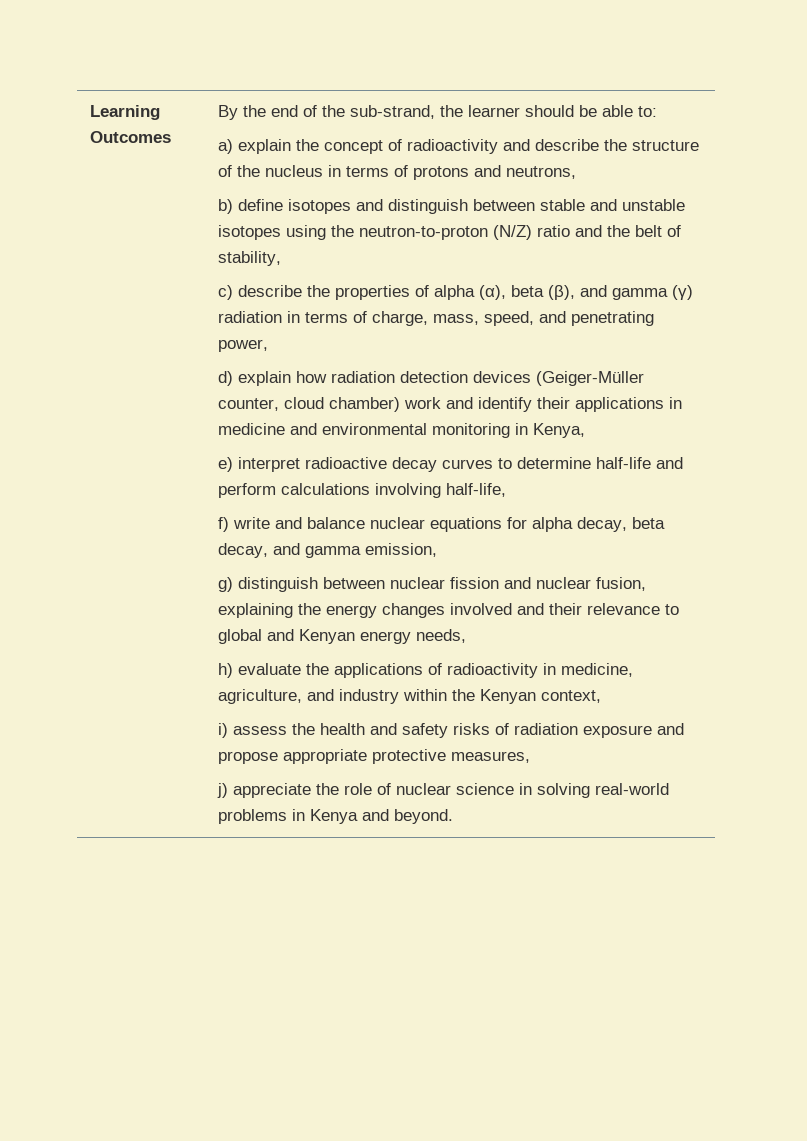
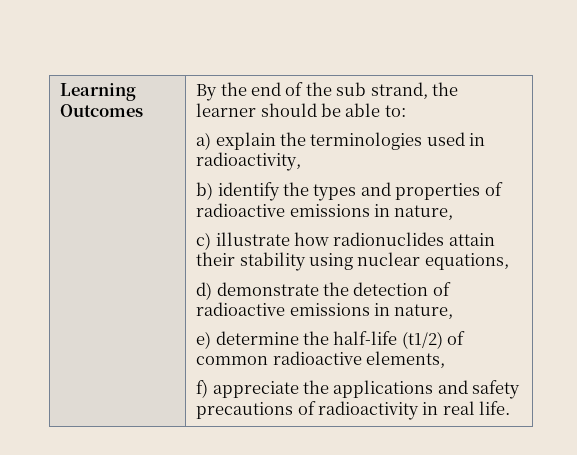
- By the end of the sub-strand, the learner should be able to:
+ By the end of the sub strand, the learner should be able to:
- a) explain the concept of radioactivity and describe the structure of the nucleus in terms of protons and neutrons,
- b) define isotopes and distinguish between stable and unstable isotopes using the neutron-to-proton (N/Z) ratio and the belt of stability,
- c) describe the properties of alpha (α), beta (β), and gamma (γ) radiation in terms of charge, mass, speed, and penetrating power,
- d) explain how radiation detection devices (Geiger-Müller counter, cloud chamber) work and identify their applications in medicine and environmental monitoring in Kenya,
- e) interpret radioactive decay curves to determine half-life and perform calculations involving half-life,
- f) write and balance nuclear equations for alpha decay, beta decay, and gamma emission,
- g) distinguish between nuclear fission and nuclear fusion, explaining the energy changes involved and their relevance to global and Kenyan energy needs,
- h) evaluate the applications of radioactivity in medicine, agriculture, and industry within the Kenyan context,
- i) assess the health and safety risks of radiation exposure and propose appropriate protective measures,
- j) appreciate the role of nuclear science in solving real-world problems in Kenya and beyond.
+ a) explain the terminologies used in radioactivity,
+ b) identify the types and properties of radioactive emissions in nature,
+ c) illustrate how radionuclides attain their stability using nuclear equations,
+ d) demonstrate the detection of radioactive emissions in nature,
+ e) determine the half-life (t1/2) of common radioactive elements,
+ f) appreciate the applications and safety precautions of radioactivity in real life.

